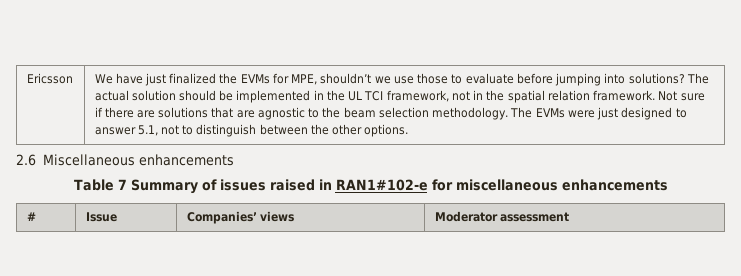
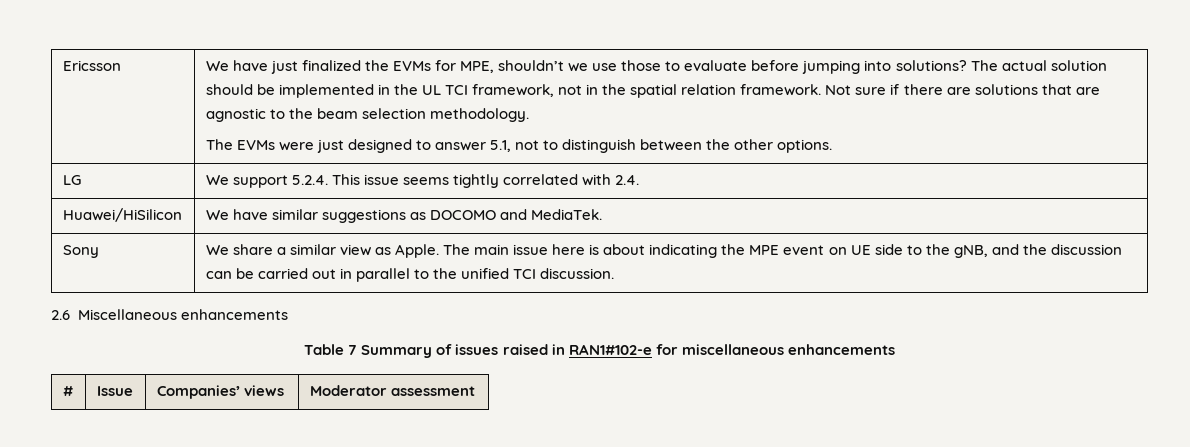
- Not sure if there are solutions that are agnostic to the beam selection methodology. The EVMs were just designed to answer 5.1, not to distinguish between the other options.
+ Not sure if there are solutions that are agnostic to the beam selection methodology.
+ The EVMs were just designed to answer 5.1, not to distinguish between the other options.
+ LG | We support 5.2.4. This issue seems tightly correlated with 2.4.
+ Huawei/HiSilicon | We have similar suggestions as DOCOMO and MediaTek.
+ Sony | We share a similar view as Apple. The main issue here is about indicating the MPE event on UE side to the gNB, and the discussion can be carried out in parallel to the unified TCI discussion.

